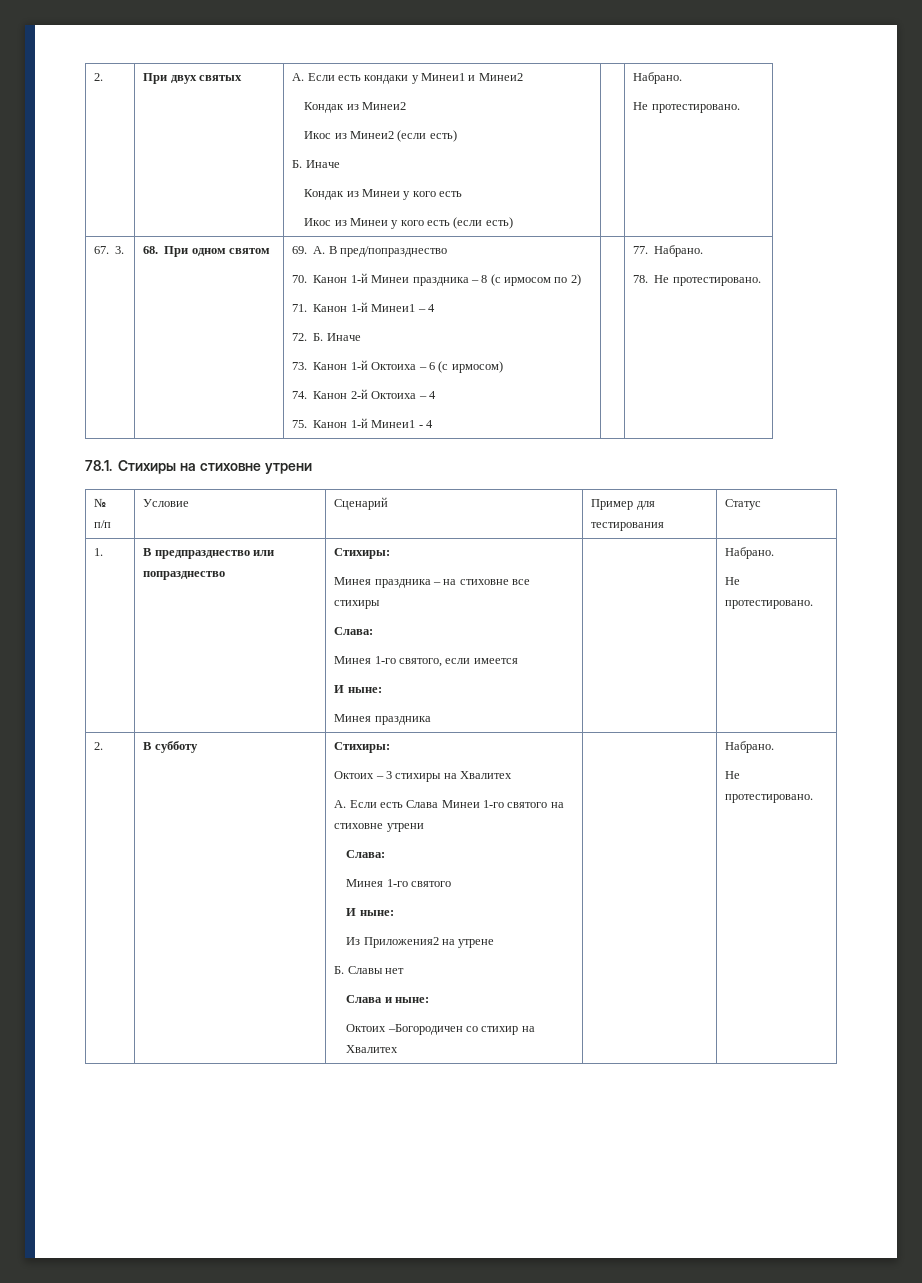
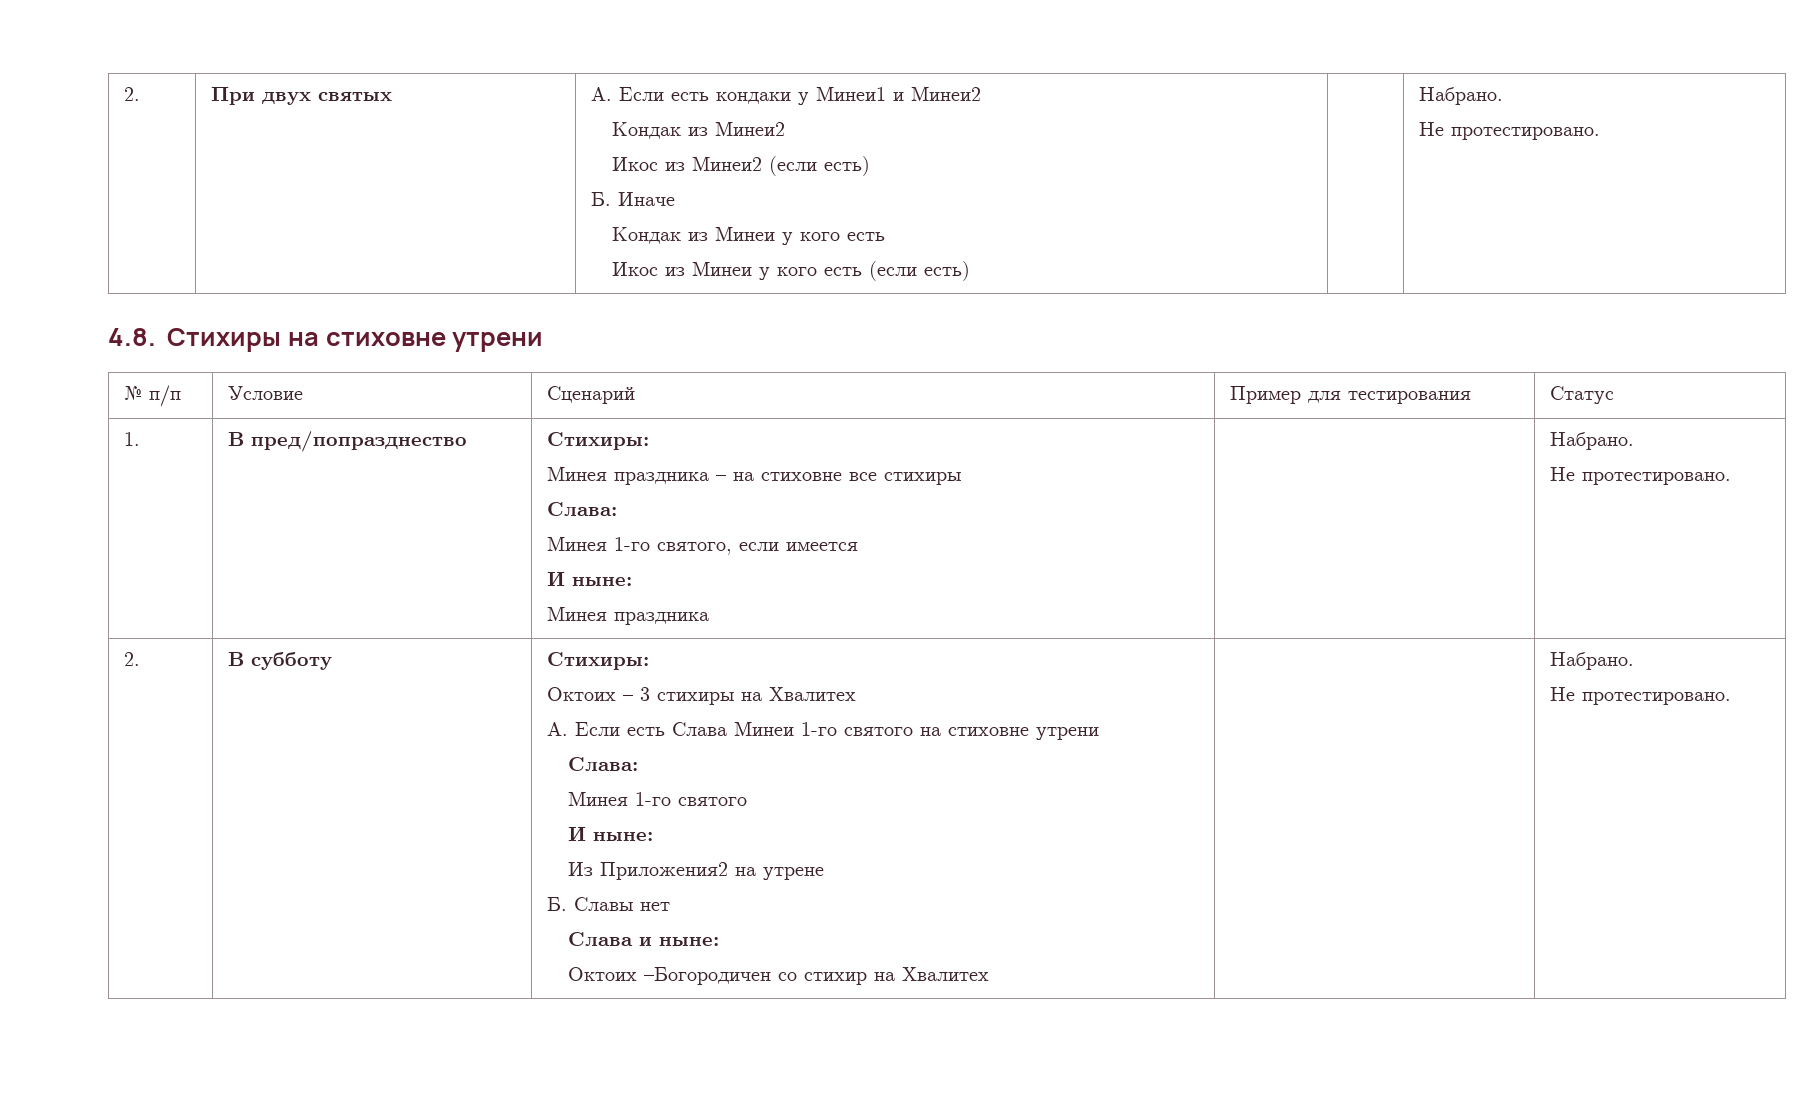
- 67. 3. | 68. При одном святом | 69. А. В пред/попразднество
- 70. Канон 1-й Минеи праздника – 8 (с ирмосом по 2)
- 71. Канон 1-й Минеи1 – 4
- 72. Б. Иначе
- 73. Канон 1-й Октоиха – 6 (с ирмосом)
- 74. Канон 2-й Октоиха – 4
- 75. Канон 1-й Минеи1 - 4 | | 77. Набрано.
- 78. Не протестировано.
- 78.1. Стихиры на стиховне утрени
+ 4.8. Стихиры на стиховне утрени
- 1. | В предпразднество или попразднество | Стихиры:
+ 1. | В пред/попразднество | Стихиры:

